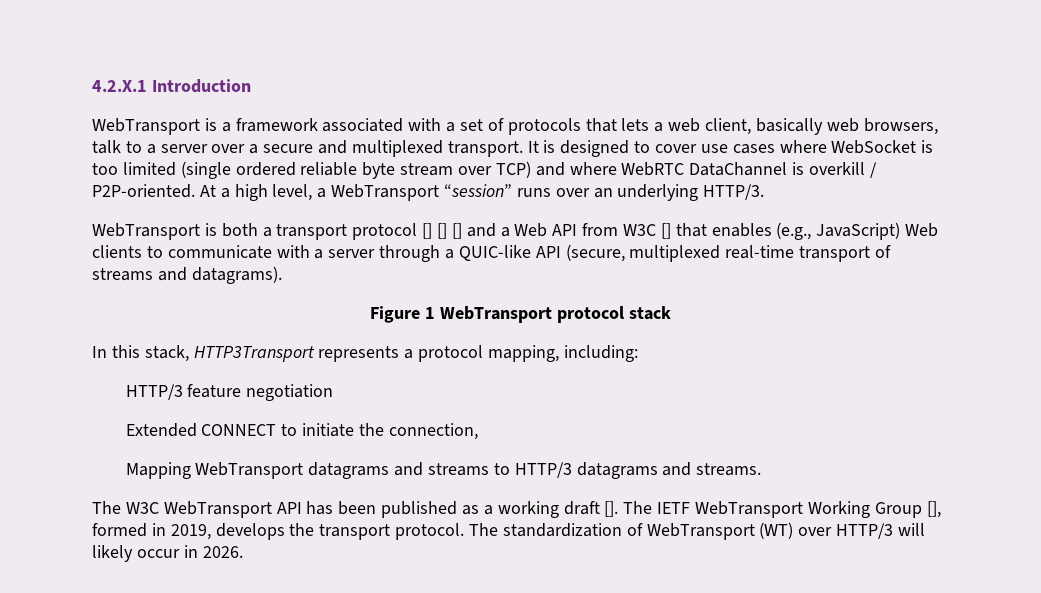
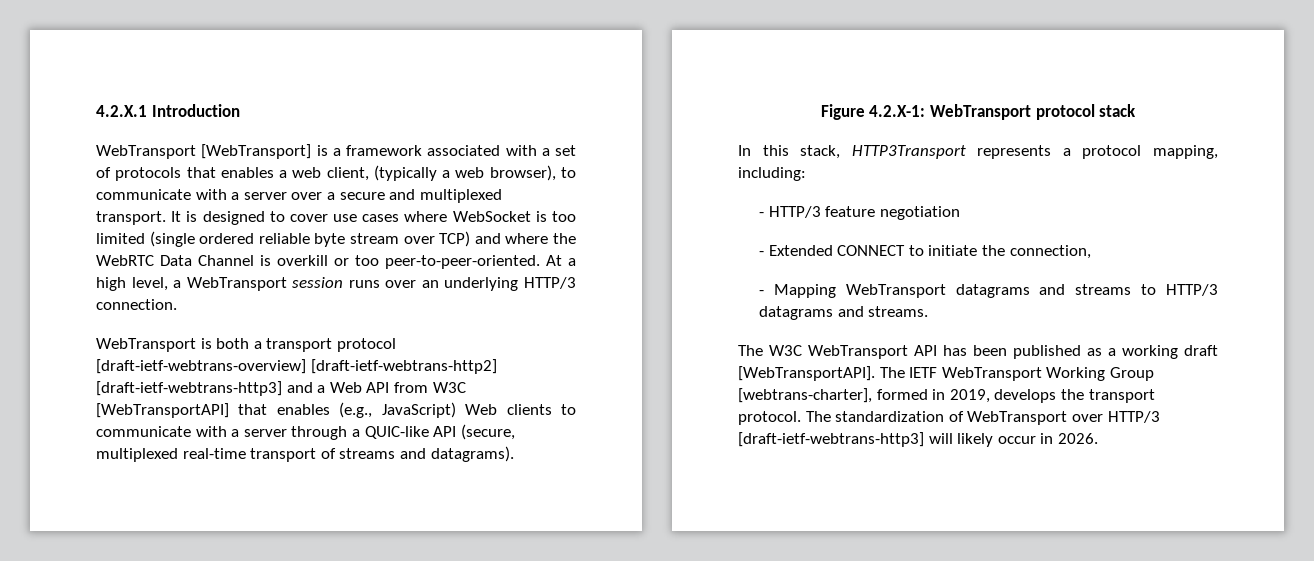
- WebTransport is a framework associated with a set of protocols that lets a web client, basically web browsers, talk to a server over a secure and multiplexed transport.
+ WebTransport [WebTransport] is a framework associated with a set of protocols that enables a web client, (typically a web browser), to communicate with a server over a secure and multiplexed transport.
- It is designed to cover use cases where WebSocket is too limited (single ordered reliable byte stream over TCP) and where WebRTC DataChannel is overkill / P2P-oriented.
+ It is designed to cover use cases where WebSocket is too limited (single ordered reliable byte stream over TCP) and where the WebRTC Data Channel is overkill or too peer-to-peer-oriented.
- At a high level, a WebTransport “session” runs over an underlying HTTP/3.
+ At a high level, a WebTransport session runs over an underlying HTTP/3 connection.
- WebTransport is both a transport protocol [] [] [] and a Web API from W3C [] that enables (e.g., JavaScript) Web clients to communicate with a server through a QUIC-like API (secure, multiplexed real-time transport of streams and datagrams).
+ WebTransport is both a transport protocol [draft-ietf-webtrans-overview] [draft-ietf-webtrans-http2] [draft-ietf-webtrans-http3] and a Web API from W3C [WebTransportAPI] that enables (e.g., JavaScript) Web clients to communicate with a server through a QUIC-like API (secure, multiplexed real-time transport of streams and datagrams).
- Figure 1 WebTransport protocol stack
+ Figure 4.2.X-1: WebTransport protocol stack
- HTTP/3 feature negotiation
+ - HTTP/3 feature negotiation
- Extended CONNECT to initiate the connection,
+ - Extended CONNECT to initiate the connection,
- Mapping WebTransport datagrams and streams to HTTP/3 datagrams and streams.
+ - Mapping WebTransport datagrams and streams to HTTP/3 datagrams and streams.
- The W3C WebTransport API has been published as a working draft [].
+ The W3C WebTransport API has been published as a working draft [WebTransportAPI].
- The IETF WebTransport Working Group [], formed in 2019, develops the transport protocol.
+ The IETF WebTransport Working Group [webtrans-charter], formed in 2019, develops the transport protocol.
- The standardization of WebTransport (WT) over HTTP/3 will likely occur in 2026.
+ The standardization of WebTransport over HTTP/3 [draft-ietf-webtrans-http3] will likely occur in 2026.

